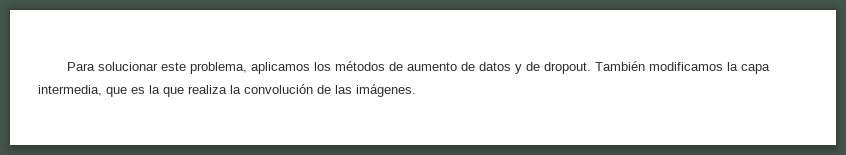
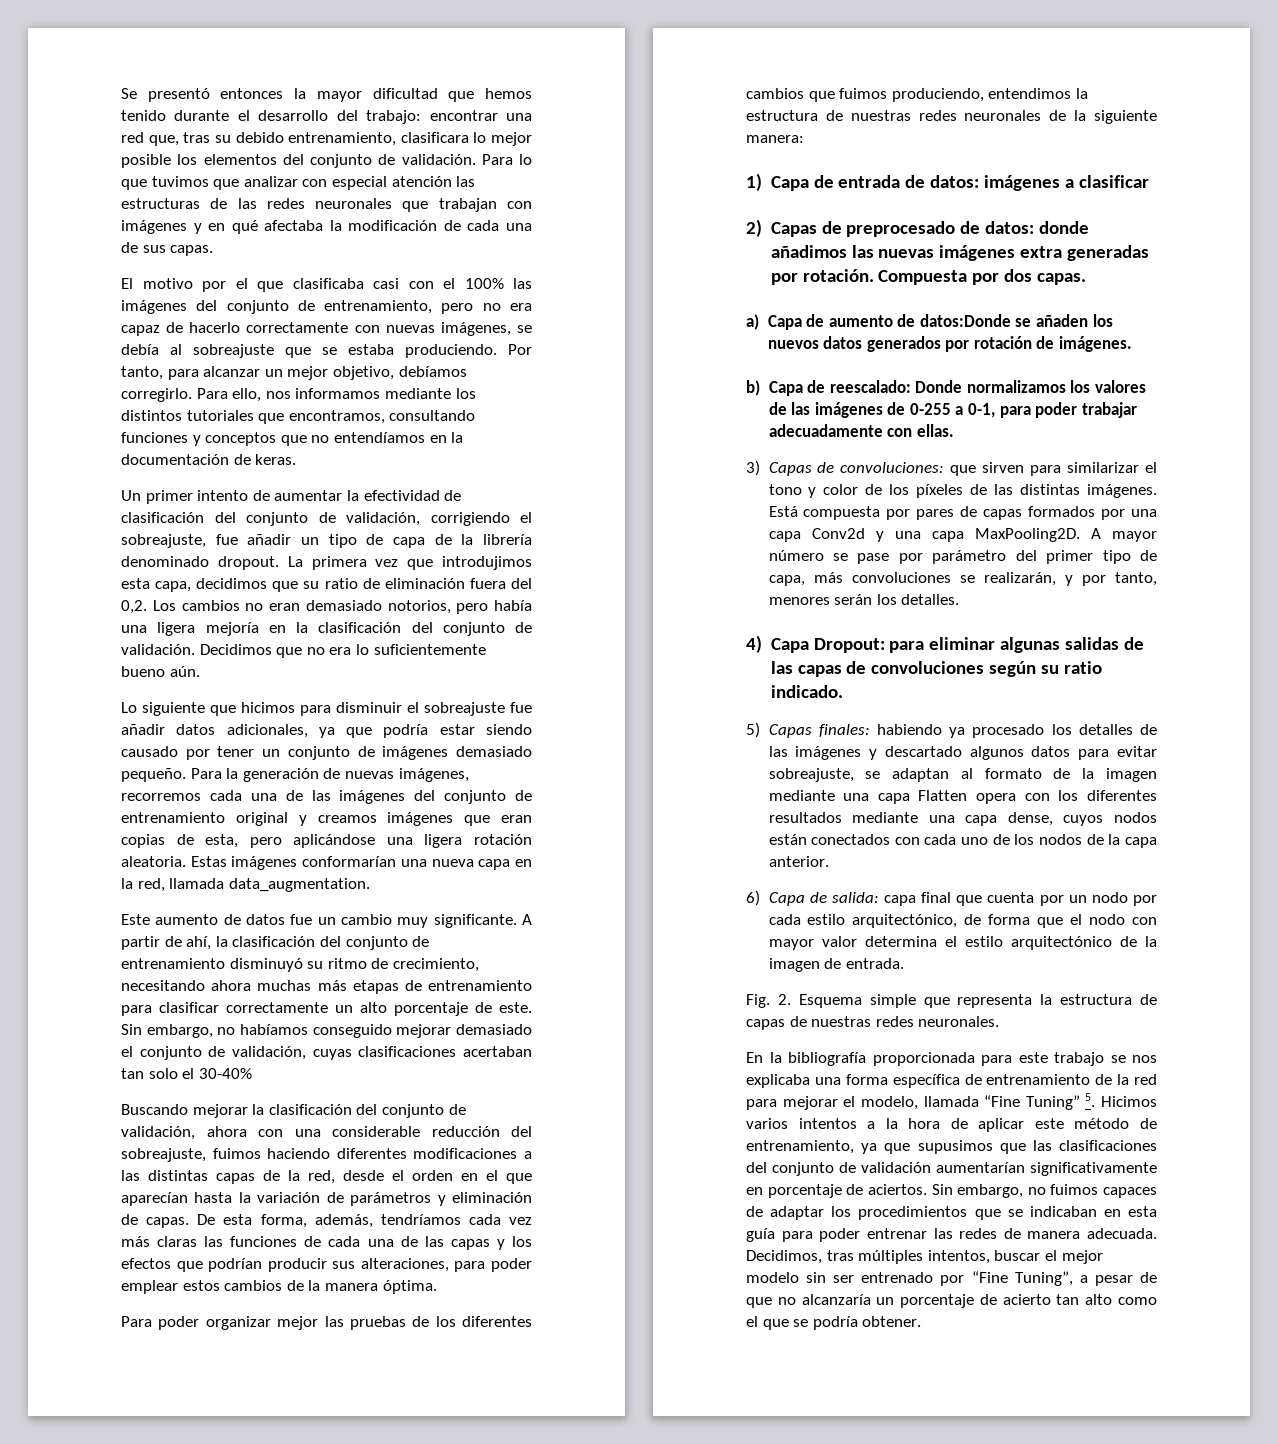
- Para solucionar este problema, aplicamos los métodos de aumento de datos y de dropout. También modificamos la capa intermedia, que es la que realiza la convolución de las imágenes.
+ Se presentó entonces la mayor dificultad que hemos tenido durante el desarrollo del trabajo: encontrar una red que, tras su debido entrenamiento, clasificara lo mejor posible los elementos del conjunto de validación. Para lo que tuvimos que analizar con especial atención las estructuras de las redes neuronales que trabajan con imágenes y en qué afectaba la modificación de cada una de sus capas.
+ El motivo por el que clasificaba casi con el 100% las imágenes del conjunto de entrenamiento, pero no era capaz de hacerlo correctamente con nuevas imágenes, se debía al sobreajuste que se estaba produciendo. Por tanto, para alcanzar un mejor objetivo, debíamos corregirlo. Para ello, nos informamos mediante los distintos tutoriales que encontramos, consultando funciones y conceptos que no entendíamos en la documentación de keras.
+ Un primer intento de aumentar la efectividad de clasificación del conjunto de validación, corrigiendo el sobreajuste, fue añadir un tipo de capa de la librería denominado dropout. La primera vez que introdujimos esta capa, decidimos que su ratio de eliminación fuera del 0,2. Los cambios no eran demasiado notorios, pero había una ligera mejoría en la clasificación del conjunto de validación. Decidimos que no era lo suficientemente bueno aún.
+ Lo siguiente que hicimos para disminuir el sobreajuste fue añadir datos adicionales, ya que podría estar siendo causado por tener un conjunto de imágenes demasiado pequeño. Para la generación de nuevas imágenes, recorremos cada una de las imágenes del conjunto de entrenamiento original y creamos imágenes que eran copias de esta, pero aplicándose una ligera rotación aleatoria. Estas imágenes conformarían una nueva capa en la red, llamada data_augmentation.
+ Este aumento de datos fue un cambio muy significante. A partir de ahí, la clasificación del conjunto de entrenamiento disminuyó su ritmo de crecimiento, necesitando ahora muchas más etapas de entrenamiento para clasificar correctamente un alto porcentaje de este. Sin embargo, no habíamos conseguido mejorar demasiado el conjunto de validación, cuyas clasificaciones acertaban tan solo el 30-40%
+ Buscando mejorar la clasificación del conjunto de validación, ahora con una considerable reducción del sobreajuste, fuimos haciendo diferentes modificaciones a las distintas capas de la red, desde el orden en el que aparecían hasta la variación de parámetros y eliminación de capas. De esta forma, además, tendríamos cada vez más claras las funciones de cada una de las capas y los efectos que podrían producir sus alteraciones, para poder emplear estos cambios de la manera óptima.
+ Para poder organizar mejor las pruebas de los diferentes cambios que fuimos produciendo, entendimos la estructura de nuestras redes neuronales de la siguiente manera:
+ 1) Capa de entrada de datos: imágenes a clasificar
+ 2) Capas de preprocesado de datos: donde añadimos las nuevas imágenes extra generadas por rotación. Compuesta por dos capas.
+ a) Capa de aumento de datos:Donde se añaden los nuevos datos generados por rotación de imágenes.
+ b) Capa de reescalado: Donde normalizamos los valores de las imágenes de 0-255 a 0-1, para poder trabajar adecuadamente con ellas.
+ 3) Capas de convoluciones: que sirven para similarizar el tono y color de los píxeles de las distintas imágenes. Está compuesta por pares de capas formados por una capa Conv2d y una capa MaxPooling2D. A mayor número se pase por parámetro del primer tipo de capa, más convoluciones se realizarán, y por tanto, menores serán los detalles.
+ 4) Capa Dropout: para eliminar algunas salidas de las capas de convoluciones según su ratio indicado.
+ 5) Capas finales: habiendo ya procesado los detalles de las imágenes y descartado algunos datos para evitar sobreajuste, se adaptan al formato de la imagen mediante una capa Flatten opera con los diferentes resultados mediante una capa dense, cuyos nodos están conectados con cada uno de los nodos de la capa anterior.
+ 6) Capa de salida: capa final que cuenta por un nodo por cada estilo arquitectónico, de forma que el nodo con mayor valor determina el estilo arquitectónico de la imagen de entrada.
+ Fig. 2. Esquema simple que representa la estructura de capas de nuestras redes neuronales.
+ En la bibliografía proporcionada para este trabajo se nos explicaba una forma específica de entrenamiento de la red para mejorar el modelo, llamada “Fine Tuning” 5. Hicimos varios intentos a la hora de aplicar este método de entrenamiento, ya que supusimos que las clasificaciones del conjunto de validación aumentarían significativamente en porcentaje de aciertos. Sin embargo, no fuimos capaces de adaptar los procedimientos que se indicaban en esta guía para poder entrenar las redes de manera adecuada. Decidimos, tras múltiples intentos, buscar el mejor modelo sin ser entrenado por “Fine Tuning”, a pesar de que no alcanzaría un porcentaje de acierto tan alto como el que se podría obtener.

